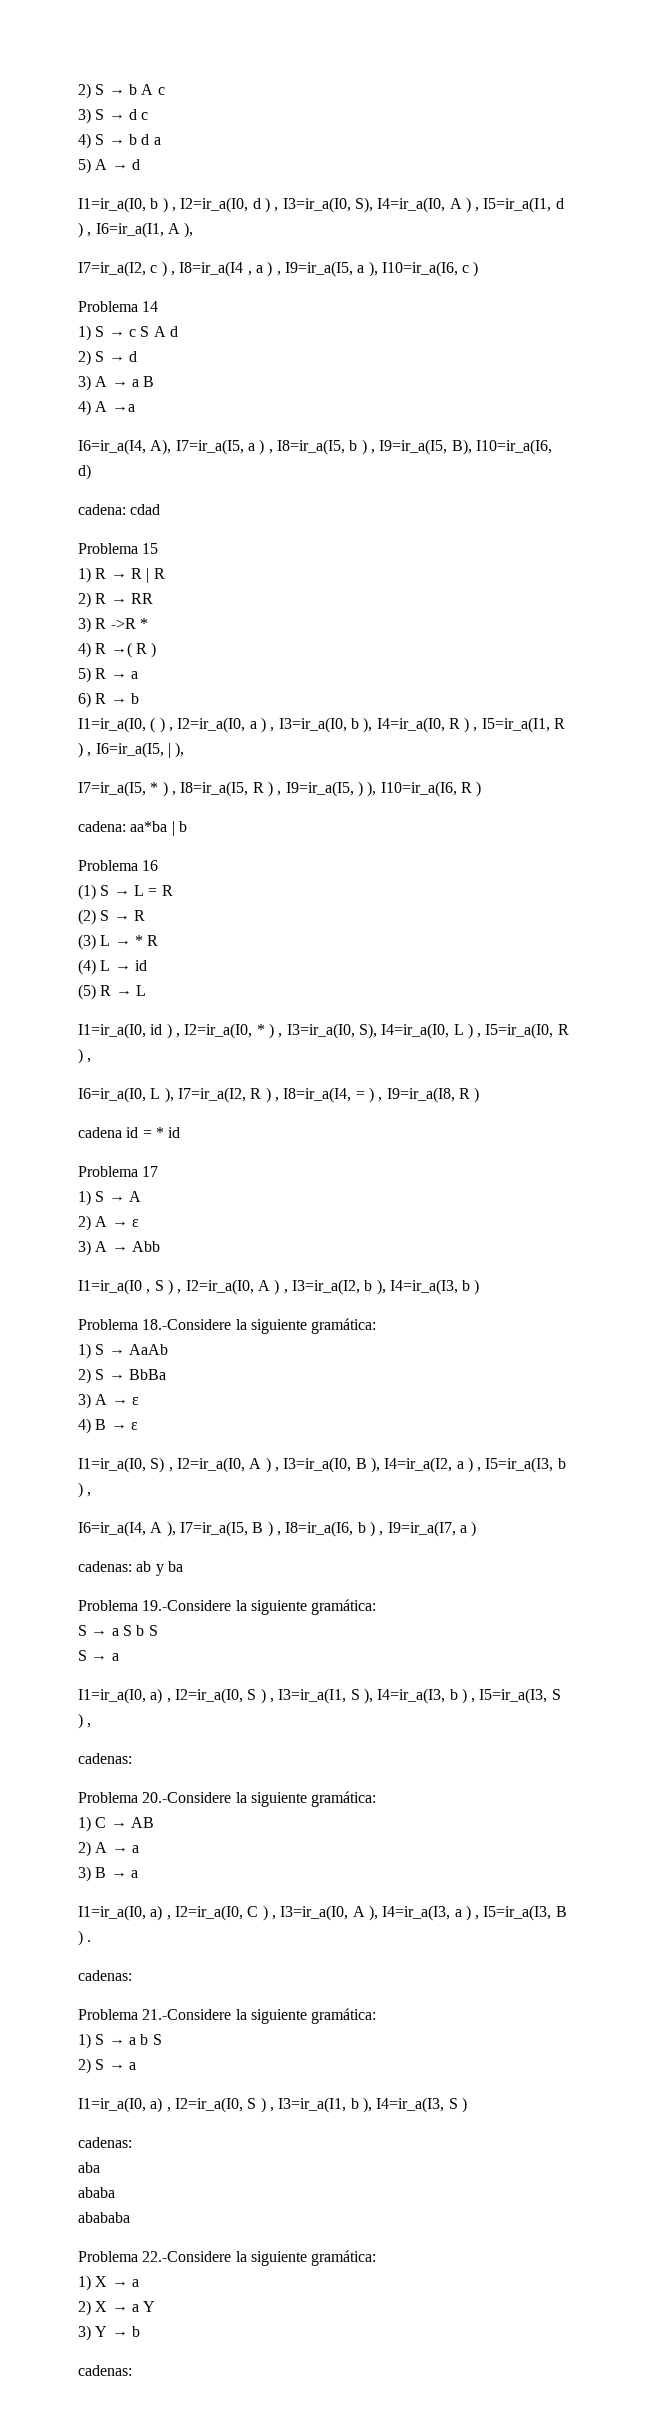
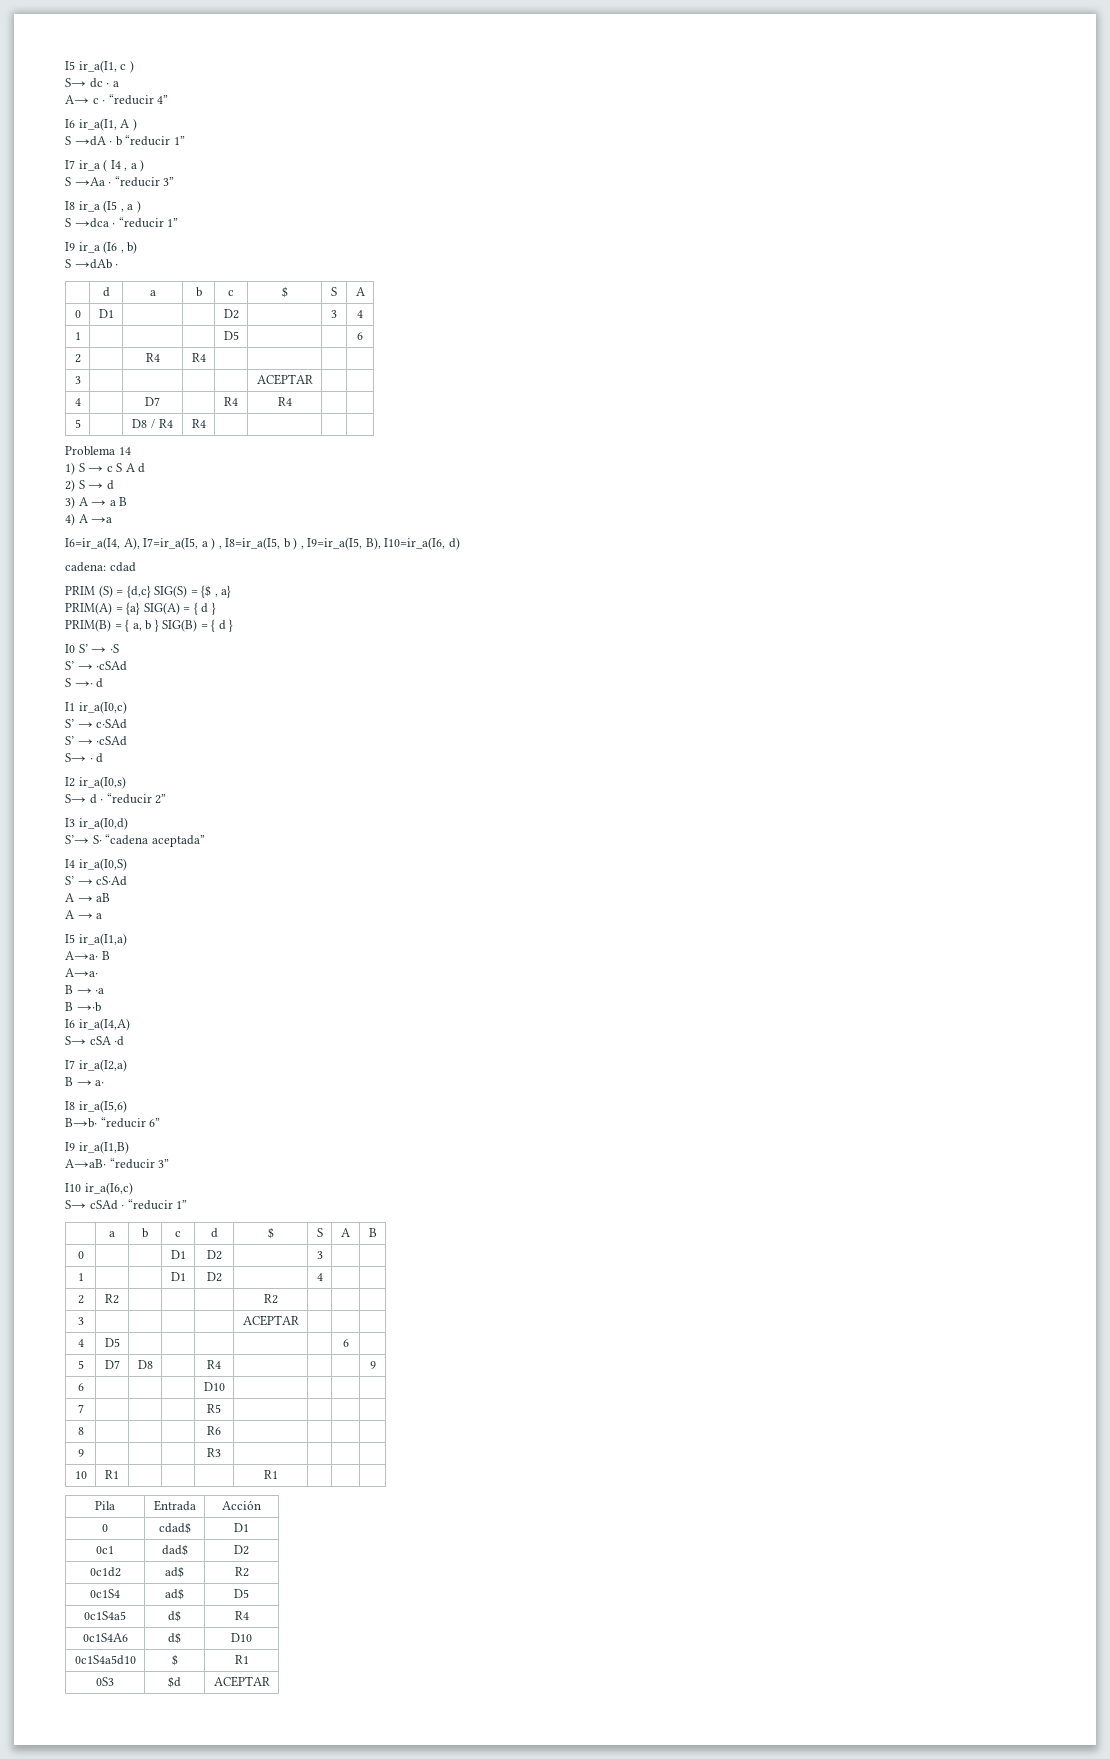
- 2) S → b A c
- 3) S → d c
- 4) S → b d a
- 5) A → d
- I1=ir_a(I0, b ) , I2=ir_a(I0, d ) , I3=ir_a(I0, S), I4=ir_a(I0, A ) , I5=ir_a(I1, d ) , I6=ir_a(I1, A ),
- I7=ir_a(I2, c ) , I8=ir_a(I4 , a ) , I9=ir_a(I5, a ), I10=ir_a(I6, c )
+ I5 ir_a(I1, c )
+ S→ dc ∙ a
+ A→ c ∙ “reducir 4”
+ I6 ir_a(I1, A )
+ S →dA ∙ b “reducir 1”
+ I7 ir_a ( I4 , a )
+ S →Aa ∙ “reducir 3”
+ I8 ir_a (I5 , a )
+ S →dca ∙ “reducir 1”
+ I9 ir_a (I6 , b)
+ S →dAb ∙
+ | d | a | b | c | $ | S | A
+ 0 | D1 | | | D2 | | 3 | 4
+ 1 | | | | D5 | | | 6
+ 2 | | R4 | R4 | | | |
+ 3 | | | | | ACEPTAR | |
+ 4 | | D7 | | R4 | R4 | |
+ 5 | | D8 / R4 | R4 | | | |
- Problema 15
- 1) R → R | R
- 2) R → RR
- 3) R ->R *
- 4) R →( R )
- 5) R → a
- 6) R → b
- I1=ir_a(I0, ( ) , I2=ir_a(I0, a ) , I3=ir_a(I0, b ), I4=ir_a(I0, R ) , I5=ir_a(I1, R ) , I6=ir_a(I5, | ),
- I7=ir_a(I5, * ) , I8=ir_a(I5, R ) , I9=ir_a(I5, ) ), I10=ir_a(I6, R )
- cadena: aa*ba | b
- Problema 16
- (1) S → L = R
- (2) S → R
- (3) L → * R
- (4) L → id
- (5) R → L
- I1=ir_a(I0, id ) , I2=ir_a(I0, * ) , I3=ir_a(I0, S), I4=ir_a(I0, L ) , I5=ir_a(I0, R ) ,
- I6=ir_a(I0, L ), I7=ir_a(I2, R ) , I8=ir_a(I4, = ) , I9=ir_a(I8, R )
- cadena id = * id
- Problema 17
- 1) S → A
- 2) A → ε
- 3) A → Abb
- I1=ir_a(I0 , S ) , I2=ir_a(I0, A ) , I3=ir_a(I2, b ), I4=ir_a(I3, b )
- Problema 18.-Considere la siguiente gramática:
- 1) S → AaAb
- 2) S → BbBa
- 3) A → ε
- 4) B → ε
- I1=ir_a(I0, S) , I2=ir_a(I0, A ) , I3=ir_a(I0, B ), I4=ir_a(I2, a ) , I5=ir_a(I3, b ) ,
- I6=ir_a(I4, A ), I7=ir_a(I5, B ) , I8=ir_a(I6, b ) , I9=ir_a(I7, a )
- cadenas: ab y ba
- Problema 19.-Considere la siguiente gramática:
- S → a S b S
- S → a
- I1=ir_a(I0, a) , I2=ir_a(I0, S ) , I3=ir_a(I1, S ), I4=ir_a(I3, b ) , I5=ir_a(I3, S ) ,
- cadenas:
- Problema 20.-Considere la siguiente gramática:
- 1) C → AB
- 2) A → a
- 3) B → a
- I1=ir_a(I0, a) , I2=ir_a(I0, C ) , I3=ir_a(I0, A ), I4=ir_a(I3, a ) , I5=ir_a(I3, B ) .
- cadenas:
- Problema 21.-Considere la siguiente gramática:
- 1) S → a b S
- 2) S → a
- I1=ir_a(I0, a) , I2=ir_a(I0, S ) , I3=ir_a(I1, b ), I4=ir_a(I3, S )
- cadenas:
- aba
- ababa
- abababa
- Problema 22.-Considere la siguiente gramática:
- 1) X → a
- 2) X → a Y
- 3) Y → b
- cadenas:
+ PRIM (S) = {d,c} SIG(S) = {$ , a}
+ PRIM(A) = {a} SIG(A) = { d }
+ PRIM(B) = { a, b } SIG(B) = { d }
+ I0 S’ → ∙S
+ S’ → ∙cSAd
+ S →∙ d
+ I1 ir_a(I0,c)
+ S’ → c∙SAd
+ S’ → ∙cSAd
+ S→ ∙ d
+ I2 ir_a(I0,s)
+ S→ d ∙ “reducir 2”
+ I3 ir_a(I0,d)
+ S’→ S∙ “cadena aceptada”
+ I4 ir_a(I0,S)
+ S’ → cS∙Ad
+ A → aB
+ A → a
+ I5 ir_a(I1,a)
+ A→a∙ B
+ A→a∙
+ B → ∙a
+ B →∙b
+ I6 ir_a(I4,A)
+ S→ cSA ∙d
+ I7 ir_a(I2,a)
+ B → a∙
+ I8 ir_a(I5,6)
+ B→b∙ “reducir 6”
+ I9 ir_a(I1,B)
+ A→aB∙ “reducir 3”
+ I10 ir_a(I6,c)
+ S→ cSAd ∙ “reducir 1”
+ | a | b | c | d | $ | S | A | B
+ 0 | | | D1 | D2 | | 3 | |
+ 1 | | | D1 | D2 | | 4 | |
+ 2 | R2 | | | | R2 | | |
+ 3 | | | | | ACEPTAR | | |
+ 4 | D5 | | | | | | 6 |
+ 5 | D7 | D8 | | R4 | | | | 9
+ 6 | | | | D10 | | | |
+ 7 | | | | R5 | | | |
+ 8 | | | | R6 | | | |
+ 9 | | | | R3 | | | |
+ 10 | R1 | | | | R1 | | |
+ Pila | Entrada | Acción
+ 0 | cdad$ | D1
+ 0c1 | dad$ | D2
+ 0c1d2 | ad$ | R2
+ 0c1S4 | ad$ | D5
+ 0c1S4a5 | d$ | R4
+ 0c1S4A6 | d$ | D10
+ 0c1S4a5d10 | $ | R1
+ 0S3 | $d | ACEPTAR

